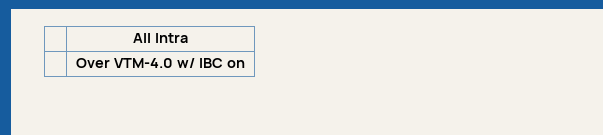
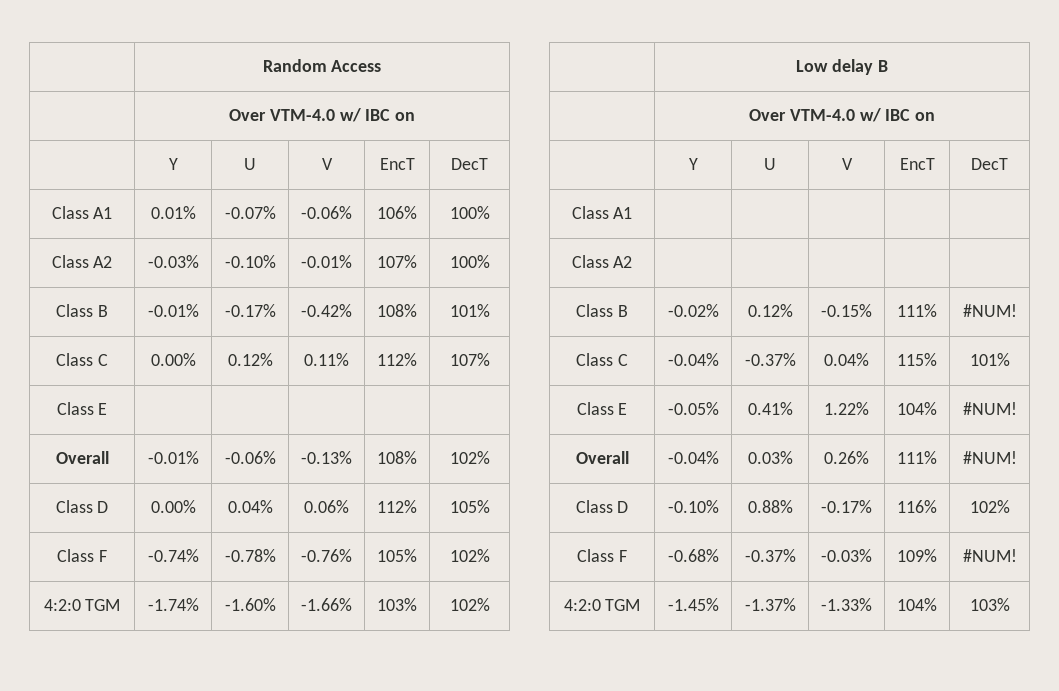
- | All Intra
+ | Random Access
  | Over VTM-4.0 w/ IBC on
+ | Y | U | V | EncT | DecT
+ Class A1 | 0.01% | -0.07% | -0.06% | 106% | 100%
+ Class A2 | -0.03% | -0.10% | -0.01% | 107% | 100%
+ Class B | -0.01% | -0.17% | -0.42% | 108% | 101%
+ Class C | 0.00% | 0.12% | 0.11% | 112% | 107%
+ Class E | | | | |
+ Overall | -0.01% | -0.06% | -0.13% | 108% | 102%
+ Class D | 0.00% | 0.04% | 0.06% | 112% | 105%
+ Class F | -0.74% | -0.78% | -0.76% | 105% | 102%
+ 4:2:0 TGM | -1.74% | -1.60% | -1.66% | 103% | 102%
+ | Low delay B
+ | Over VTM-4.0 w/ IBC on
+ | Y | U | V | EncT | DecT
+ Class A1 | | | | |
+ Class A2 | | | | |
+ Class B | -0.02% | 0.12% | -0.15% | 111% | #NUM!
+ Class C | -0.04% | -0.37% | 0.04% | 115% | 101%
+ Class E | -0.05% | 0.41% | 1.22% | 104% | #NUM!
+ Overall | -0.04% | 0.03% | 0.26% | 111% | #NUM!
+ Class D | -0.10% | 0.88% | -0.17% | 116% | 102%
+ Class F | -0.68% | -0.37% | -0.03% | 109% | #NUM!
+ 4:2:0 TGM | -1.45% | -1.37% | -1.33% | 104% | 103%

